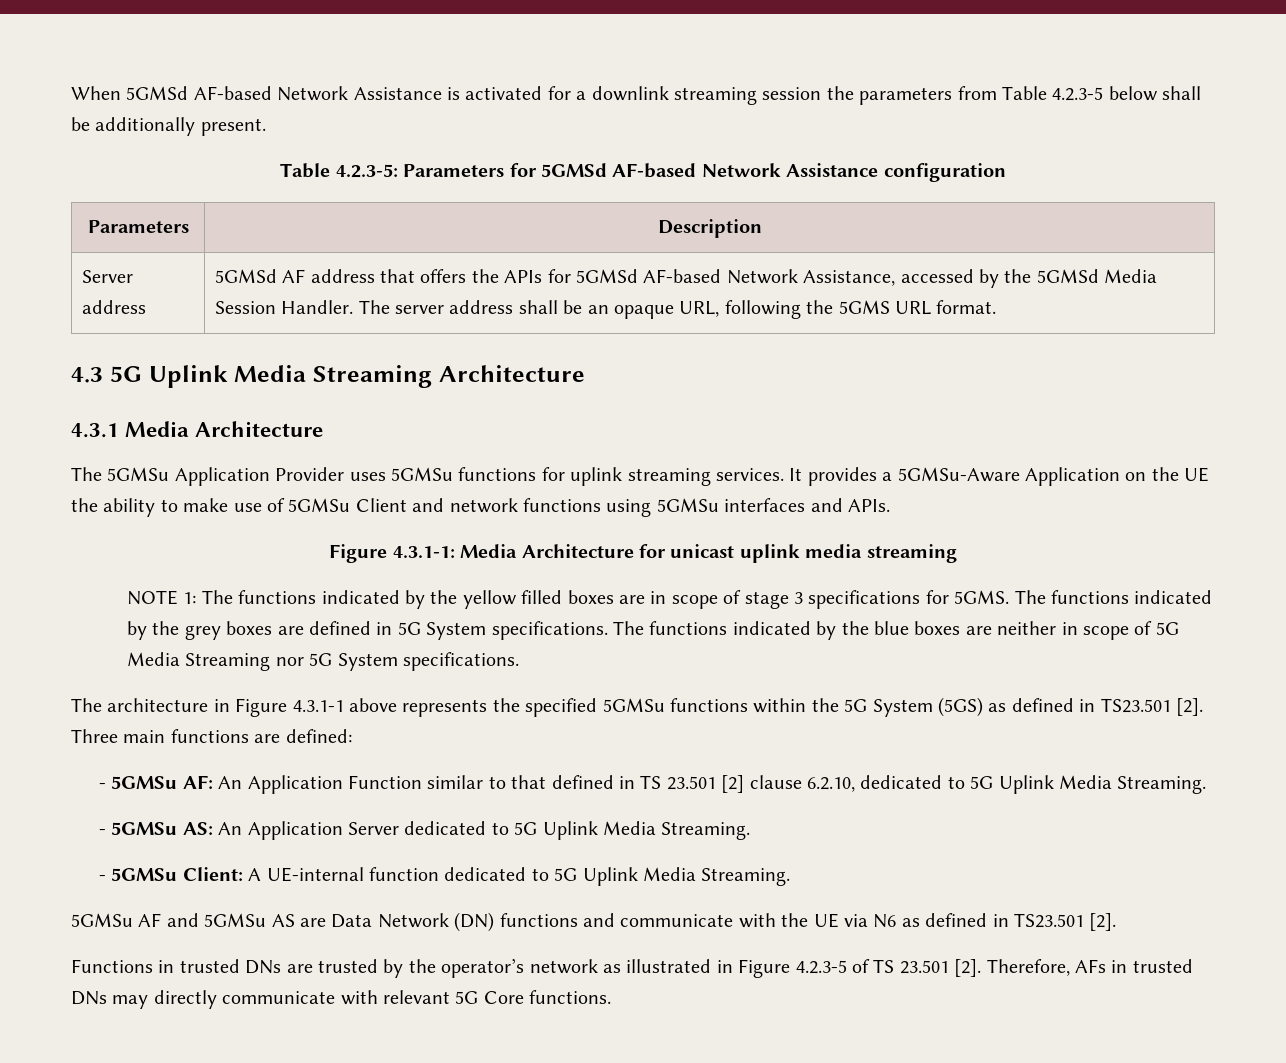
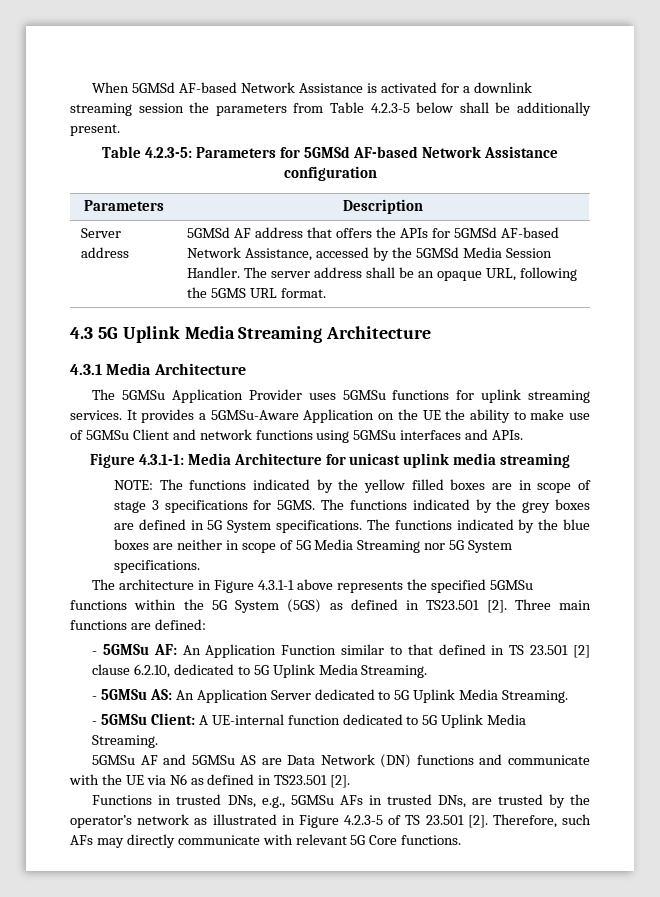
- NOTE 1: The functions indicated by the yellow filled boxes are in scope of stage 3 specifications for 5GMS.
+ NOTE: The functions indicated by the yellow filled boxes are in scope of stage 3 specifications for 5GMS.
- Functions in trusted DNs are trusted by the operator’s network as illustrated in Figure 4.2.3-5 of TS 23.501 [2].
+ Functions in trusted DNs, e.g., 5GMSu AFs in trusted DNs, are trusted by the operator’s network as illustrated in Figure 4.2.3-5 of TS 23.501 [2].
- Therefore, AFs in trusted DNs may directly communicate with relevant 5G Core functions.
+ Therefore, such AFs may directly communicate with relevant 5G Core functions.

